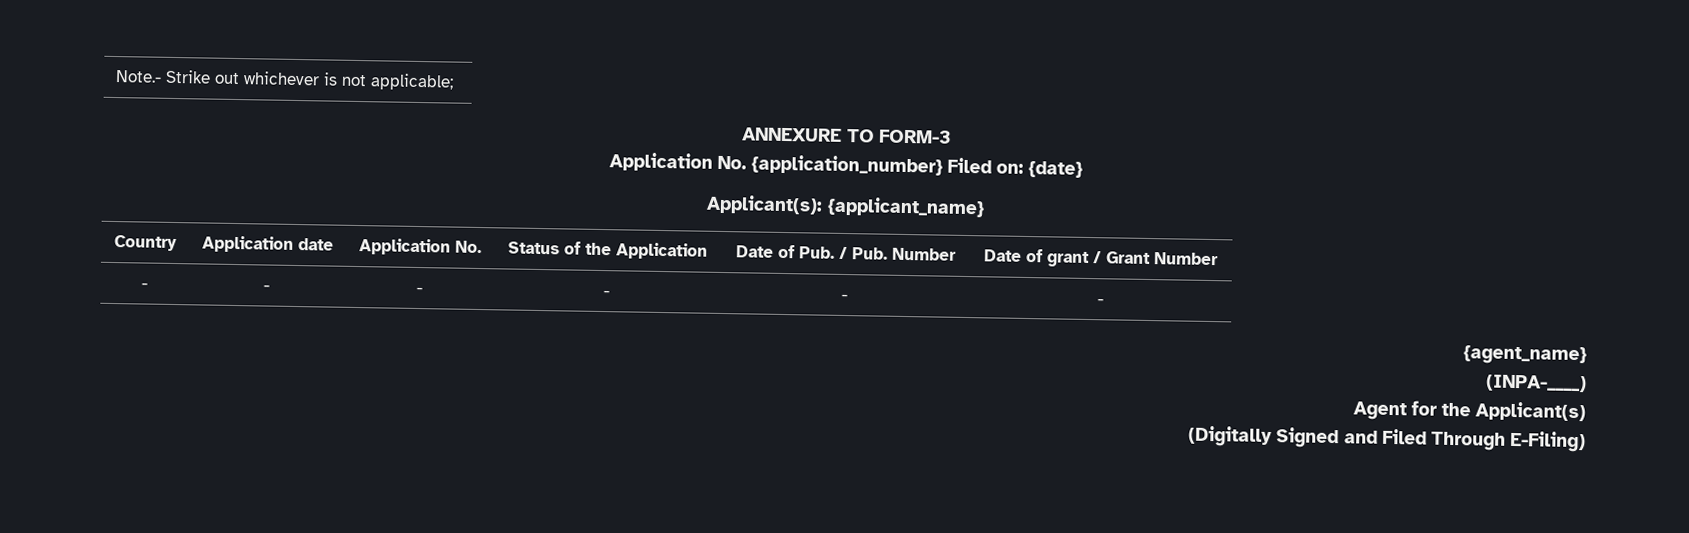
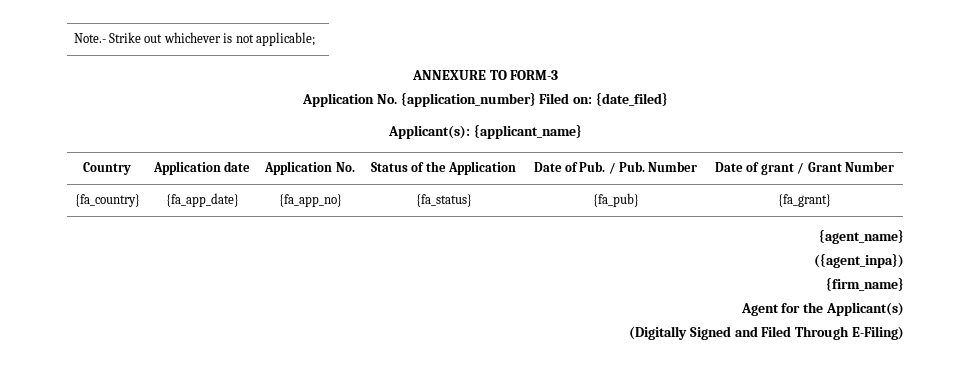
- Application No. {application_number} Filed on: {date}
+ Application No. {application_number} Filed on: {date_filed}
- - | - | - | - | - | -
+ {fa_country} | {fa_app_date} | {fa_app_no} | {fa_status} | {fa_pub} | {fa_grant}
- (INPA-____)
+ ({agent_inpa})
+ {firm_name}

